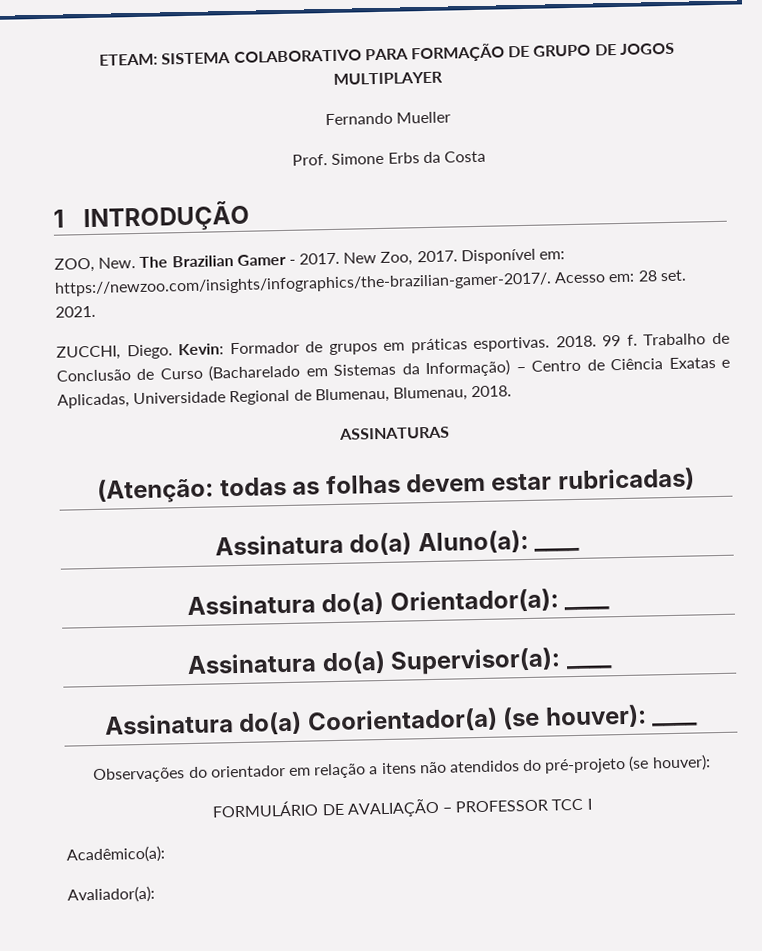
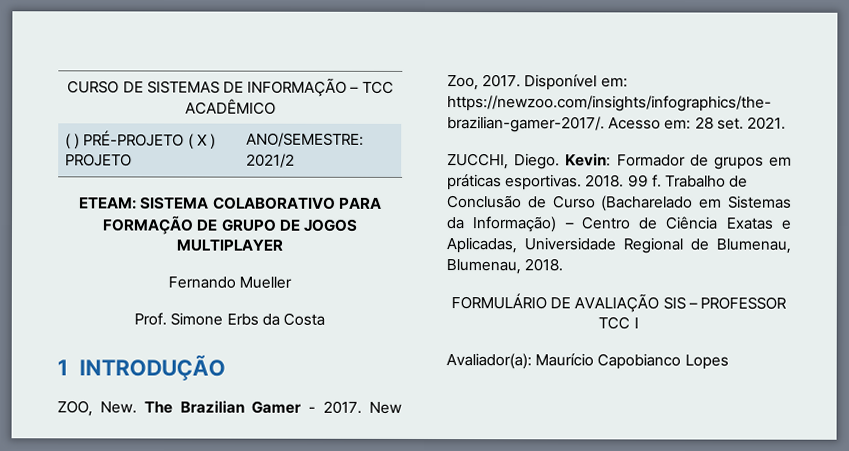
+ CURSO DE SISTEMAS DE INFORMAÇÃO – TCC ACADÊMICO
+ ( ) PRÉ-PROJETO ( X ) PROJETO | ANO/SEMESTRE: 2021/2
- ASSINATURAS
- (Atenção: todas as folhas devem estar rubricadas)
- Assinatura do(a) Aluno(a): ____
- Assinatura do(a) Orientador(a): ____
- Assinatura do(a) Supervisor(a): ____
- Assinatura do(a) Coorientador(a) (se houver): ____
- Observações do orientador em relação a itens não atendidos do pré-projeto (se houver):
- FORMULÁRIO DE AVALIAÇÃO – PROFESSOR TCC I
+ FORMULÁRIO DE AVALIAÇÃO SIS – PROFESSOR TCC I
- Acadêmico(a):
- Avaliador(a):
+ Avaliador(a): Maurício Capobianco Lopes

